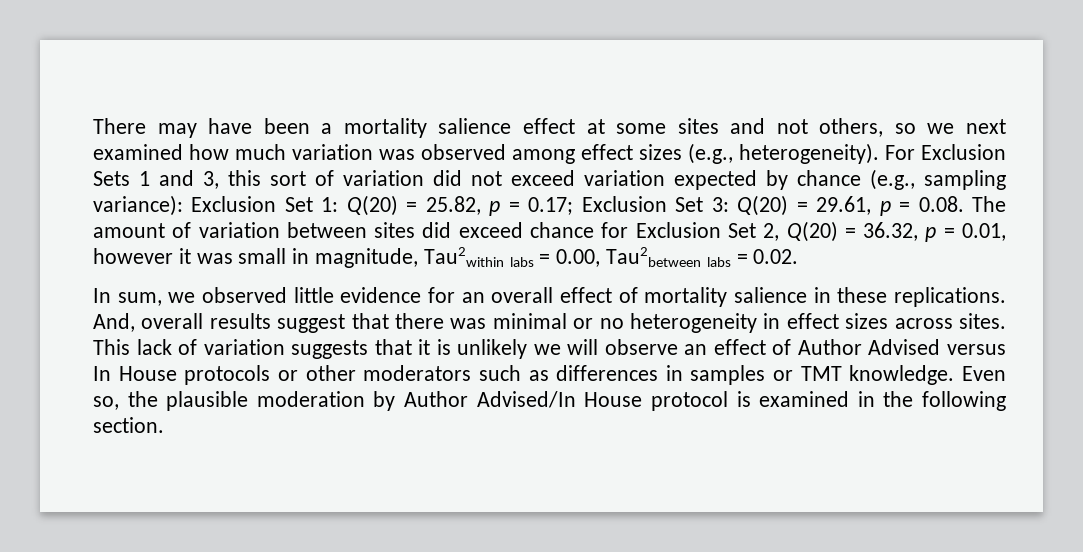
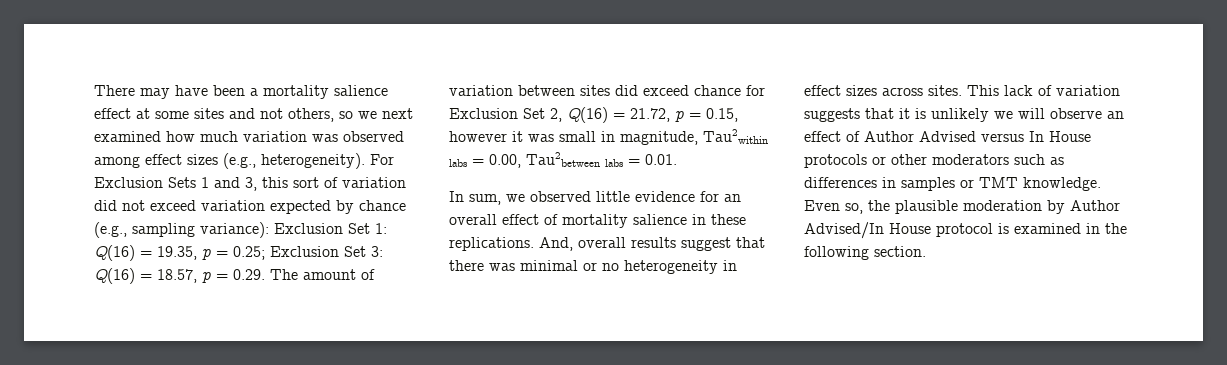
- For Exclusion Sets 1 and 3, this sort of variation did not exceed variation expected by chance (e.g., sampling variance): Exclusion Set 1: Q(20) = 25.82, p = 0.17; Exclusion Set 3: Q(20) = 29.61, p = 0.08. The amount of variation between sites did exceed chance for Exclusion Set 2, Q(20) = 36.32, p = 0.01, however it was small in magnitude, Tau2within labs = 0.00, Tau2between labs = 0.02.
+ For Exclusion Sets 1 and 3, this sort of variation did not exceed variation expected by chance (e.g., sampling variance): Exclusion Set 1: Q(16) = 19.35, p = 0.25; Exclusion Set 3: Q(16) = 18.57, p = 0.29. The amount of variation between sites did exceed chance for Exclusion Set 2, Q(16) = 21.72, p = 0.15, however it was small in magnitude, Tau2within labs = 0.00, Tau2between labs = 0.01.

